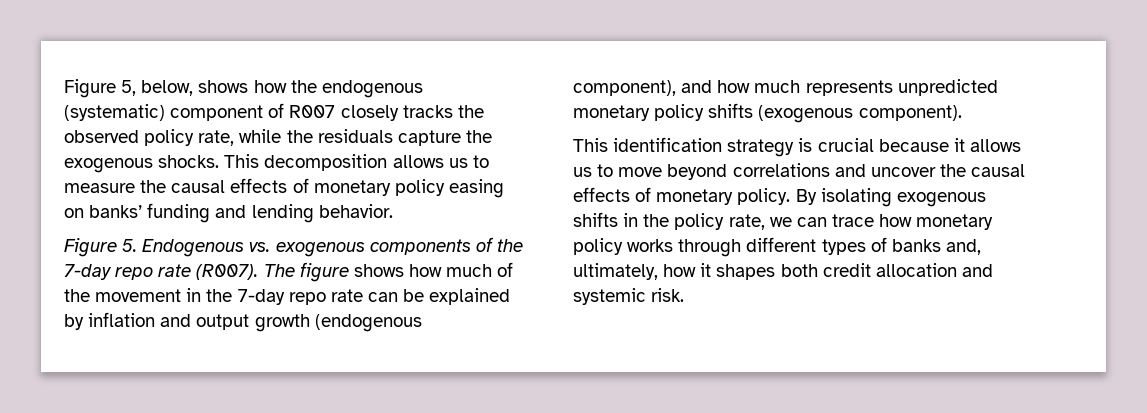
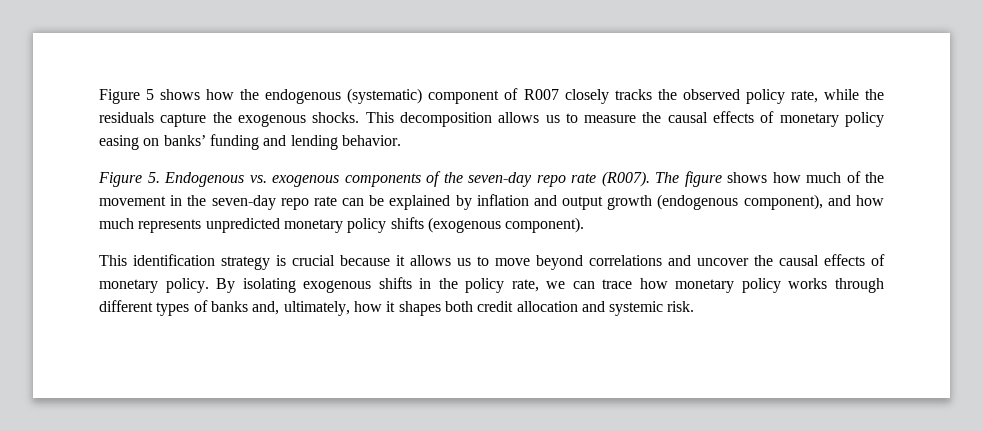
- Figure 5, below, shows how the endogenous (systematic) component of R007 closely tracks the observed policy rate, while the residuals capture the exogenous shocks.
+ Figure 5 shows how the endogenous (systematic) component of R007 closely tracks the observed policy rate, while the residuals capture the exogenous shocks.
- Figure 5. Endogenous vs. exogenous components of the 7-day repo rate (R007).
+ Figure 5. Endogenous vs. exogenous components of the seven-day repo rate (R007).
- The figure shows how much of the movement in the 7-day repo rate can be explained by inflation and output growth (endogenous component), and how much represents unpredicted monetary policy shifts (exogenous component).
+ The figure shows how much of the movement in the seven-day repo rate can be explained by inflation and output growth (endogenous component), and how much represents unpredicted monetary policy shifts (exogenous component).

